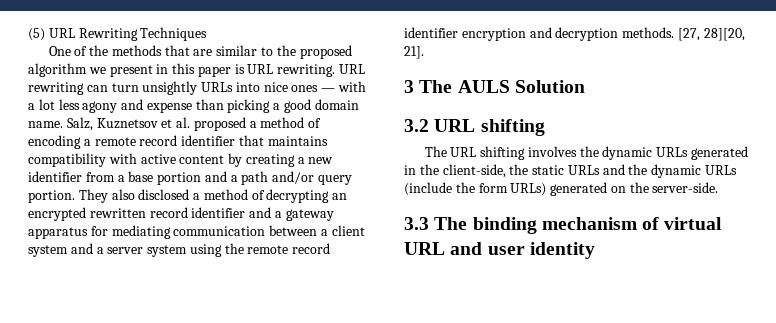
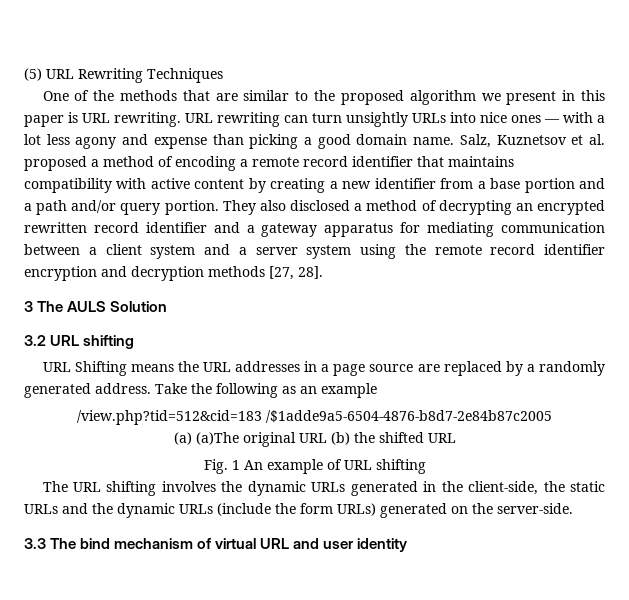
- They also disclosed a method of decrypting an encrypted rewritten record identifier and a gateway apparatus for mediating communication between a client system and a server system using the remote record identifier encryption and decryption methods. [27, 28][20, 21].
+ They also disclosed a method of decrypting an encrypted rewritten record identifier and a gateway apparatus for mediating communication between a client system and a server system using the remote record identifier encryption and decryption methods [27, 28].
+ URL Shifting means the URL addresses in a page source are replaced by a randomly generated address. Take the following as an example
+ /view.php?tid=512&cid=183 /$1adde9a5-6504-4876-b8d7-2e84b87c2005
+ (a) (a)The original URL (b) the shifted URL
+ Fig. 1 An example of URL shifting
- 3.3 The binding mechanism of virtual URL and user identity
+ 3.3 The bind mechanism of virtual URL and user identity

